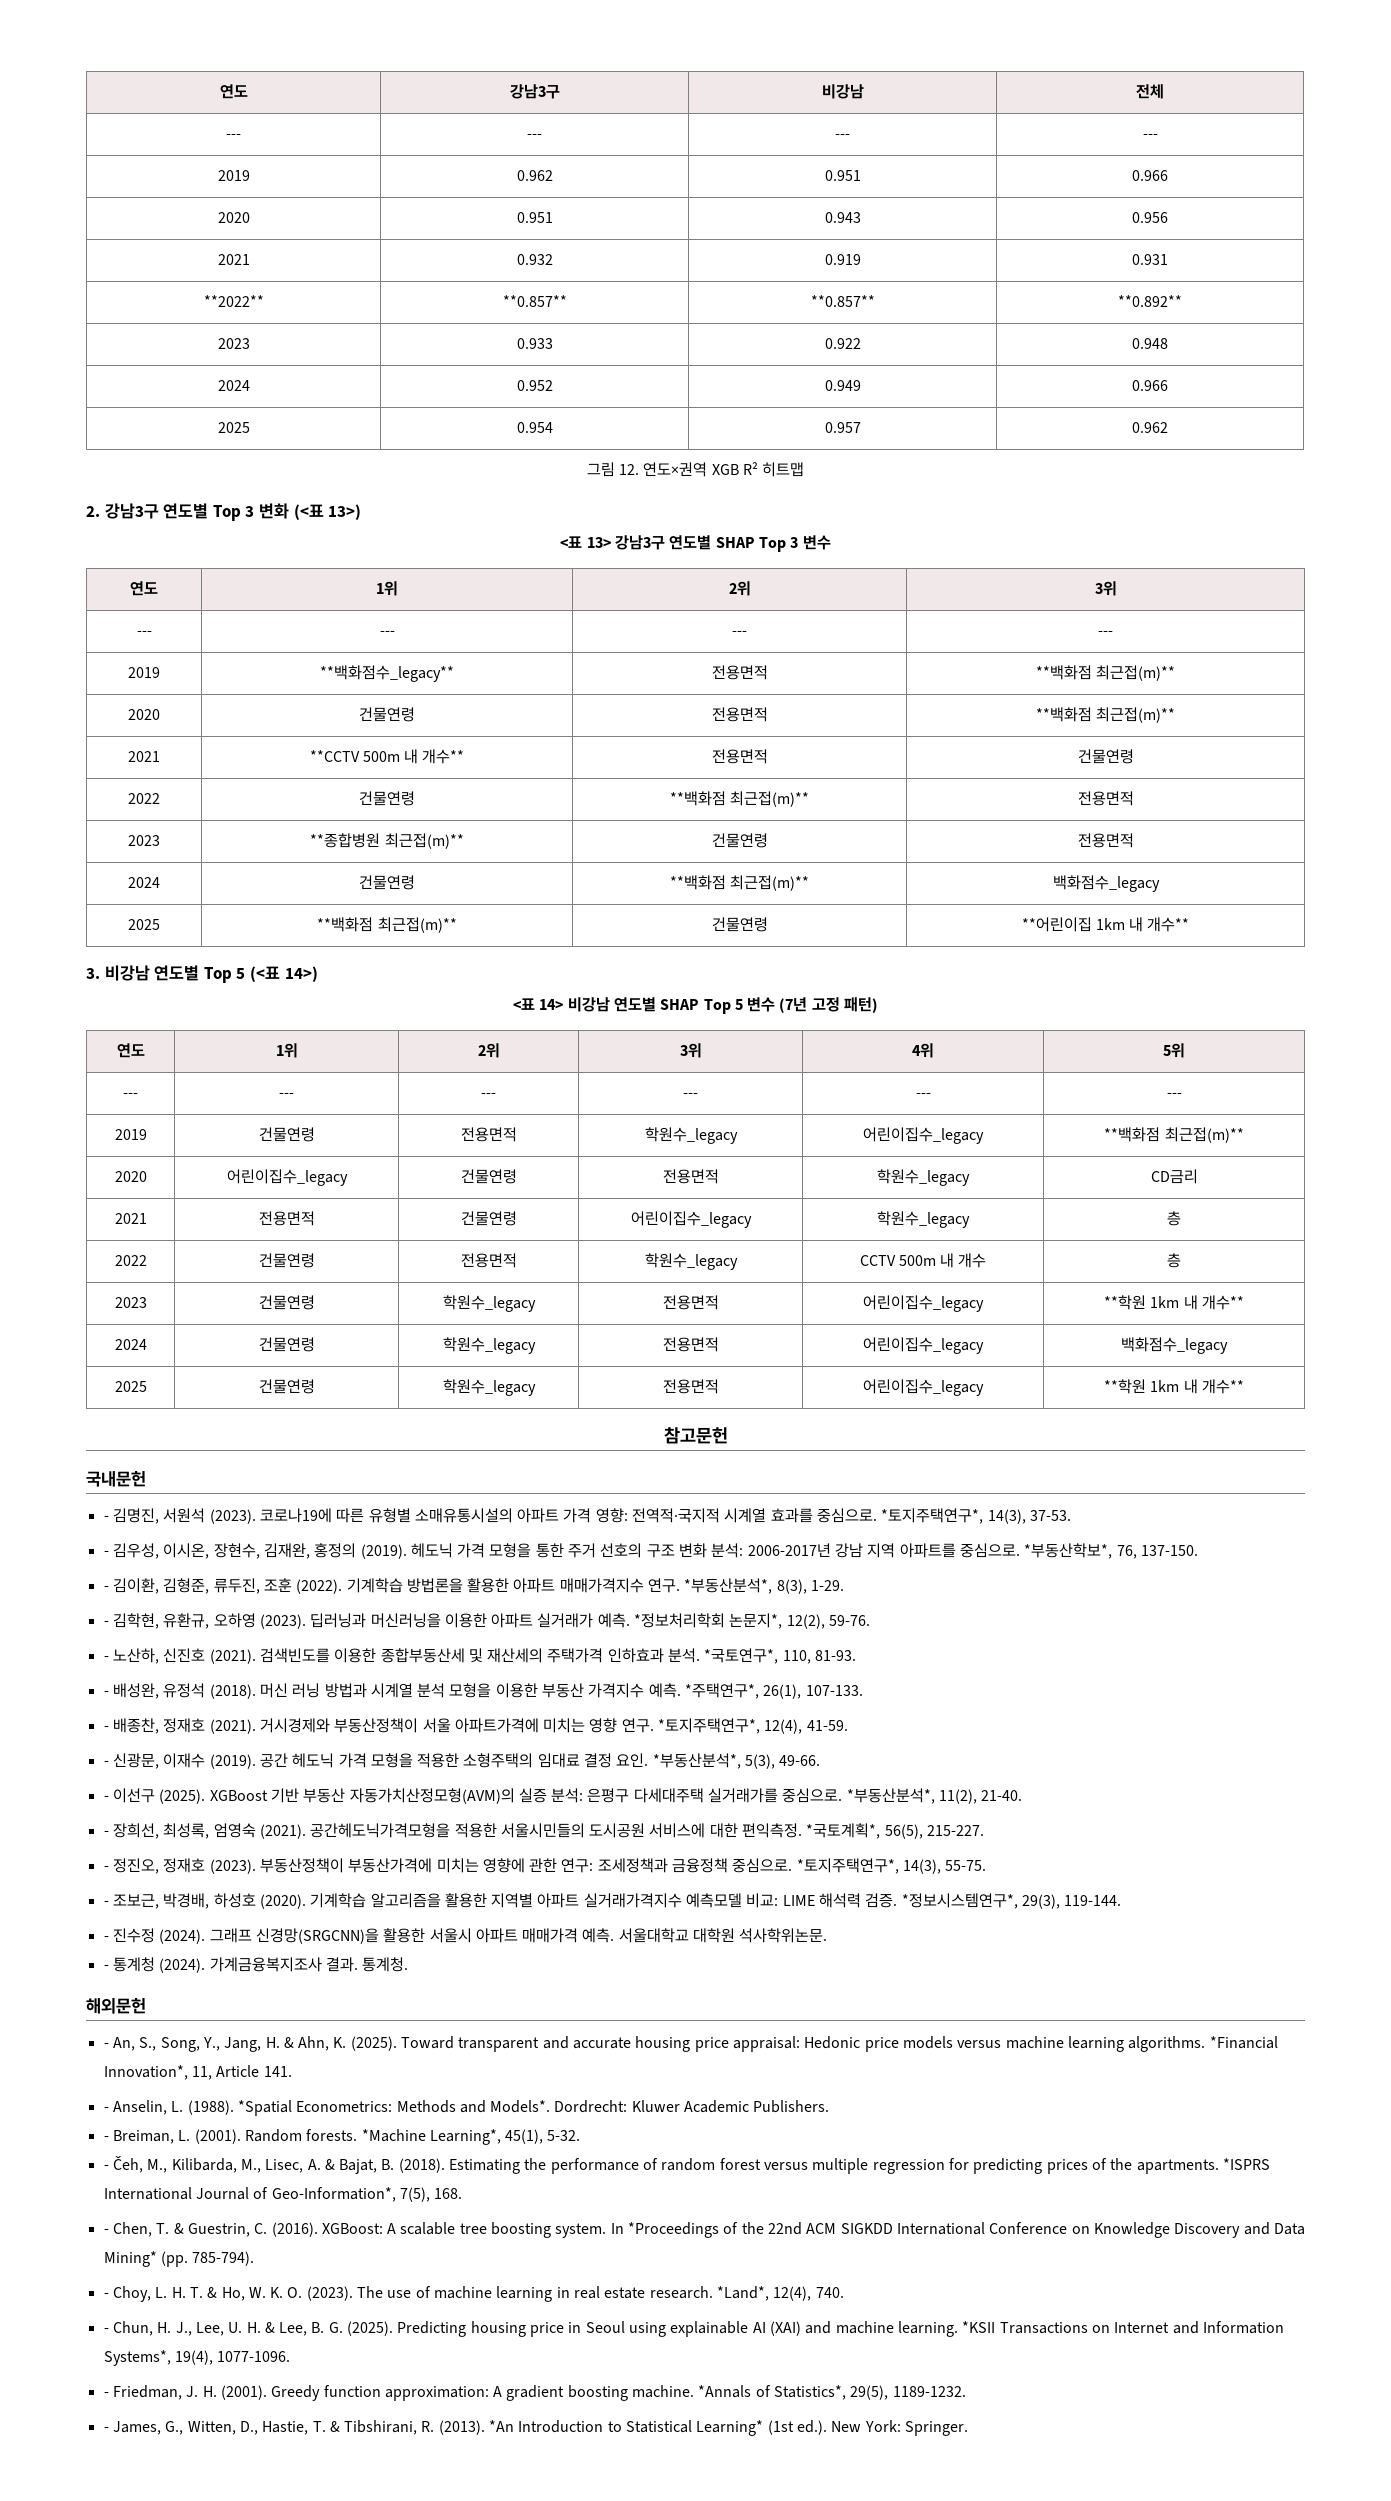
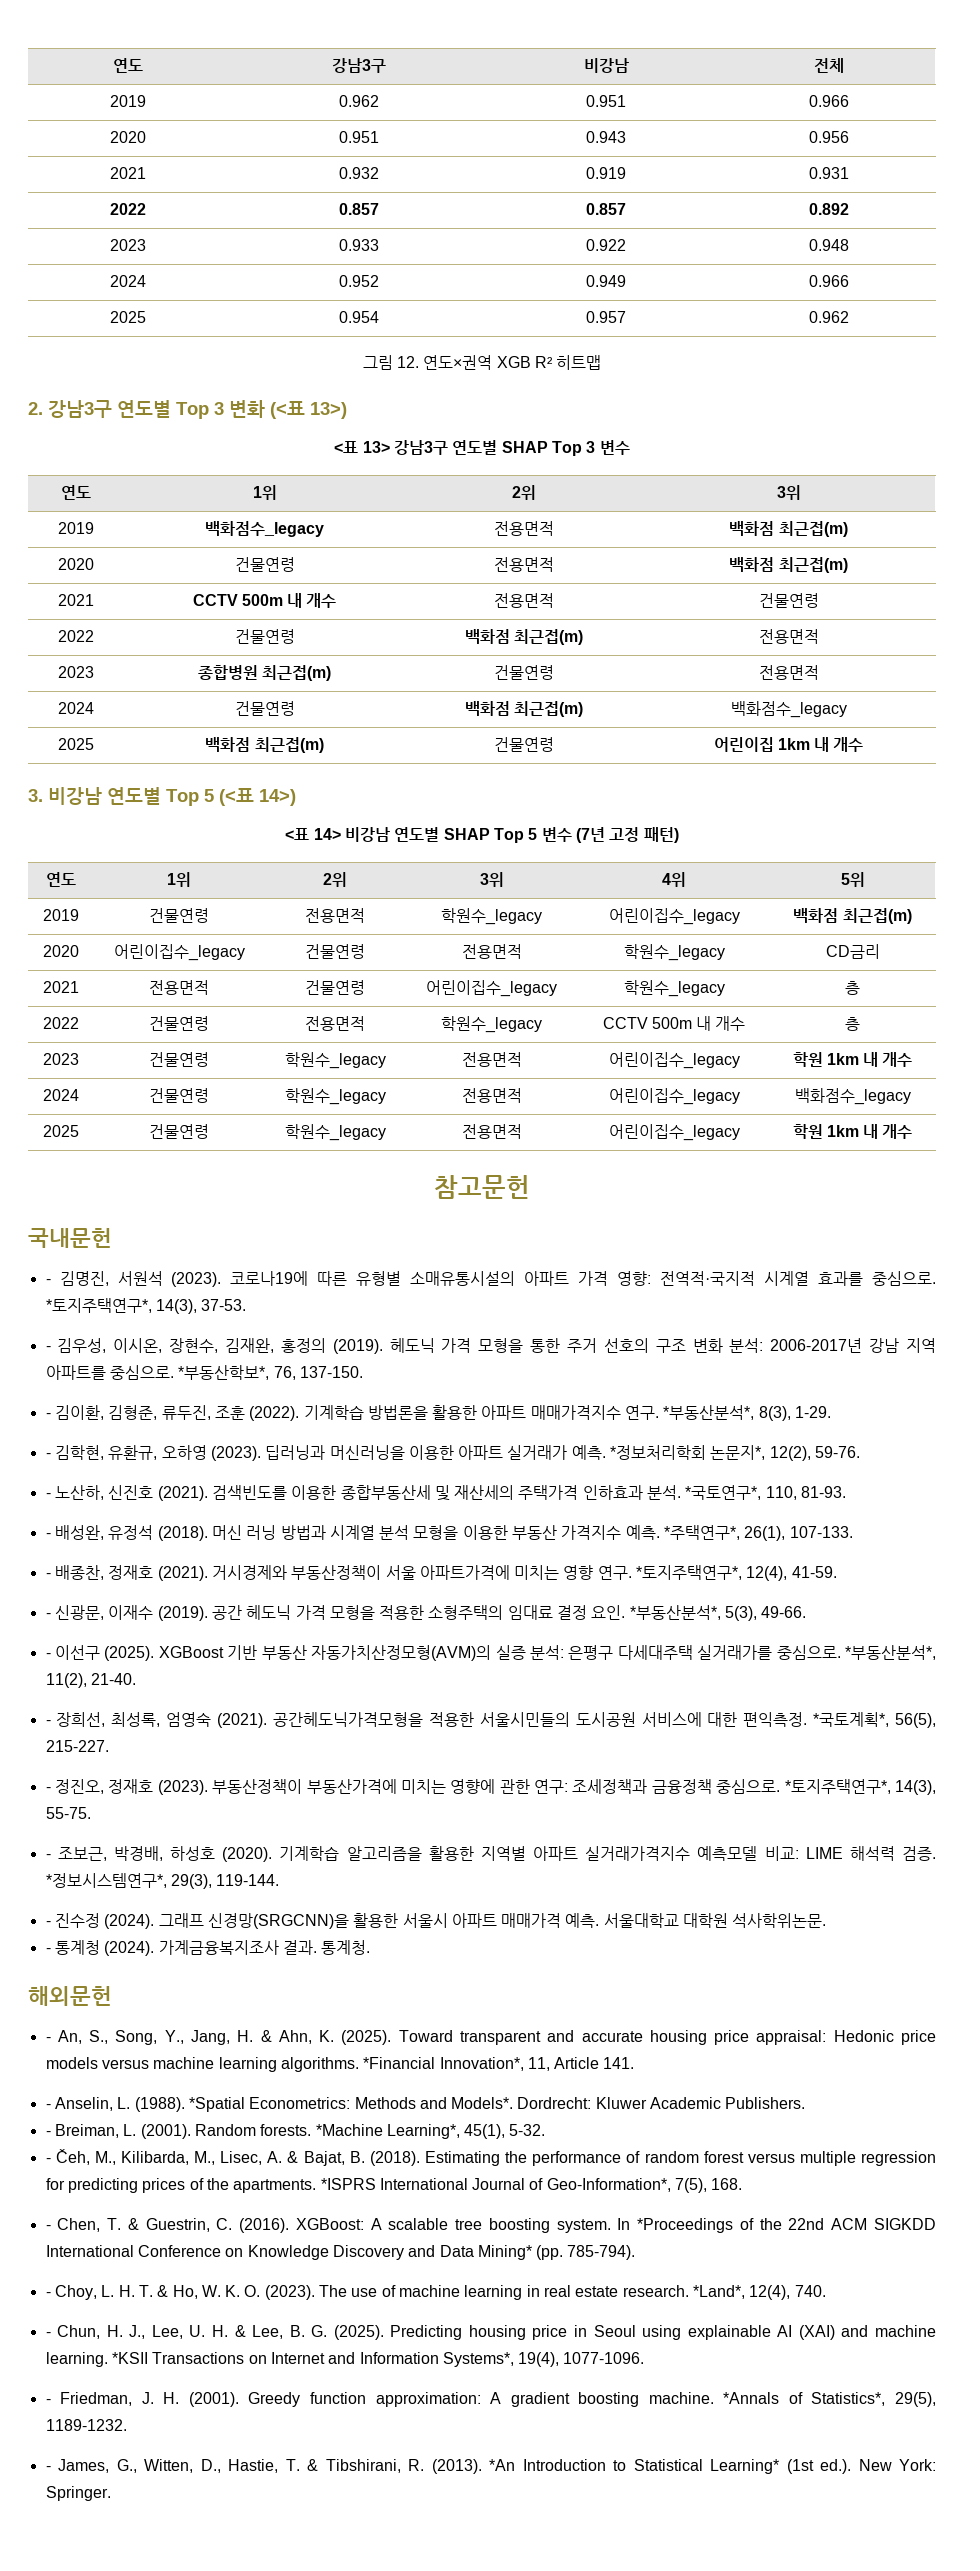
  연도 | 강남3구 | 비강남 | 전체
- --- | --- | --- | ---
- **2022** | **0.857** | **0.857** | **0.892**
+ 2022 | 0.857 | 0.857 | 0.892
  <표 13> 강남3구 연도별 SHAP Top 3 변수
  연도 | 1위 | 2위 | 3위
- --- | --- | --- | ---
- 2019 | **백화점수_legacy** | 전용면적 | **백화점 최근접(m)**
+ 2019 | 백화점수_legacy | 전용면적 | 백화점 최근접(m)
- 2020 | 건물연령 | 전용면적 | **백화점 최근접(m)**
- 2021 | **CCTV 500m 내 개수** | 전용면적 | 건물연령
+ 2020 | 건물연령 | 전용면적 | 백화점 최근접(m)
+ 2021 | CCTV 500m 내 개수 | 전용면적 | 건물연령
- 2022 | 건물연령 | **백화점 최근접(m)** | 전용면적
+ 2022 | 건물연령 | 백화점 최근접(m) | 전용면적
- 2023 | **종합병원 최근접(m)** | 건물연령 | 전용면적
+ 2023 | 종합병원 최근접(m) | 건물연령 | 전용면적
- 2024 | 건물연령 | **백화점 최근접(m)** | 백화점수_legacy
- 2025 | **백화점 최근접(m)** | 건물연령 | **어린이집 1km 내 개수**
+ 2024 | 건물연령 | 백화점 최근접(m) | 백화점수_legacy
+ 2025 | 백화점 최근접(m) | 건물연령 | 어린이집 1km 내 개수
- --- | --- | --- | --- | --- | ---
- 2019 | 건물연령 | 전용면적 | 학원수_legacy | 어린이집수_legacy | **백화점 최근접(m)**
+ 2019 | 건물연령 | 전용면적 | 학원수_legacy | 어린이집수_legacy | 백화점 최근접(m)
- 2023 | 건물연령 | 학원수_legacy | 전용면적 | 어린이집수_legacy | **학원 1km 내 개수**
+ 2023 | 건물연령 | 학원수_legacy | 전용면적 | 어린이집수_legacy | 학원 1km 내 개수
- 2025 | 건물연령 | 학원수_legacy | 전용면적 | 어린이집수_legacy | **학원 1km 내 개수**
+ 2025 | 건물연령 | 학원수_legacy | 전용면적 | 어린이집수_legacy | 학원 1km 내 개수

